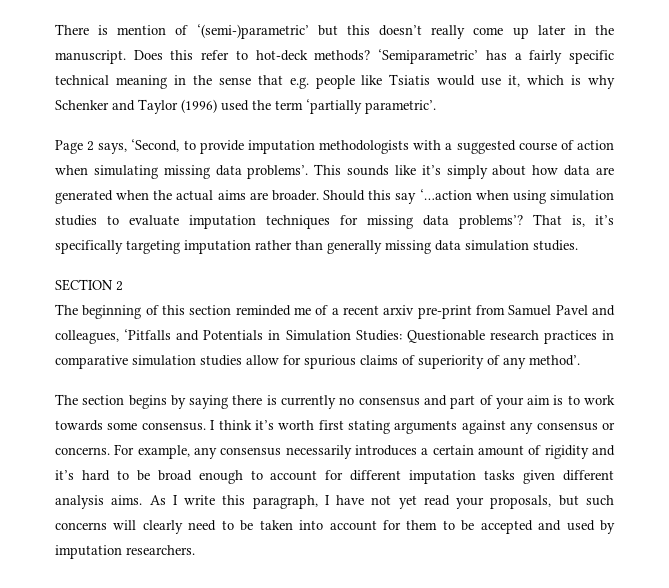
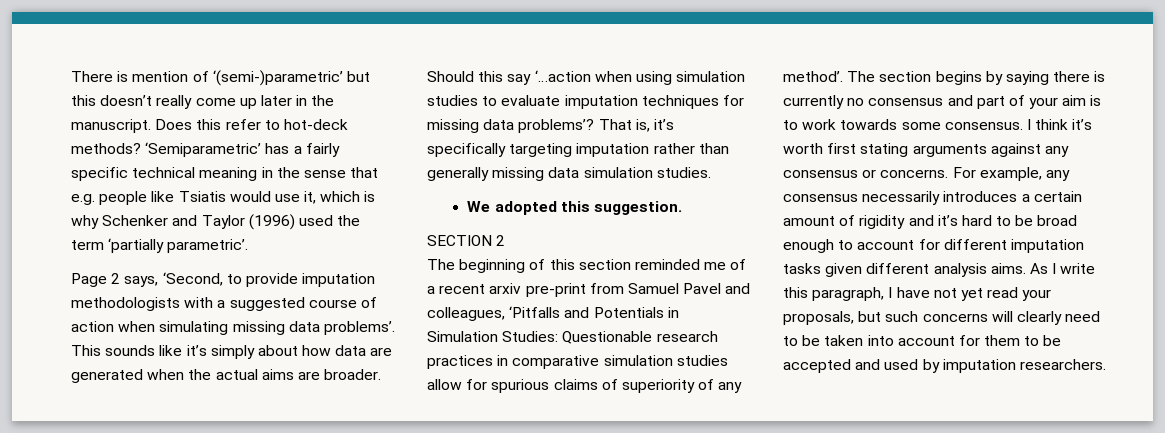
+ We adopted this suggestion.
- The beginning of this section reminded me of a recent arxiv pre-print from Samuel Pavel and colleagues, ‘Pitfalls and Potentials in Simulation Studies: Questionable research practices in comparative simulation studies allow for spurious claims of superiority of any method’.
- The section begins by saying there is currently no consensus and part of your aim is to work towards some consensus.
+ The beginning of this section reminded me of a recent arxiv pre-print from Samuel Pavel and colleagues, ‘Pitfalls and Potentials in Simulation Studies: Questionable research practices in comparative simulation studies allow for spurious claims of superiority of any method’. The section begins by saying there is currently no consensus and part of your aim is to work towards some consensus.

